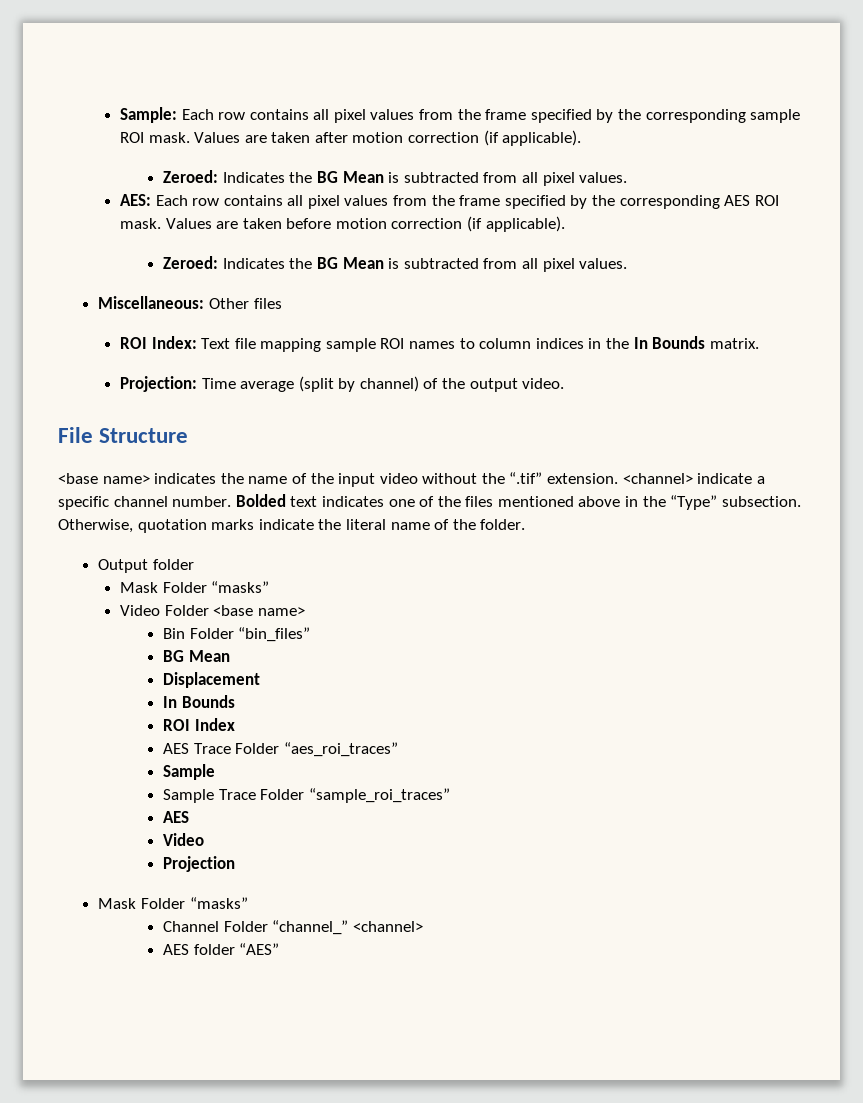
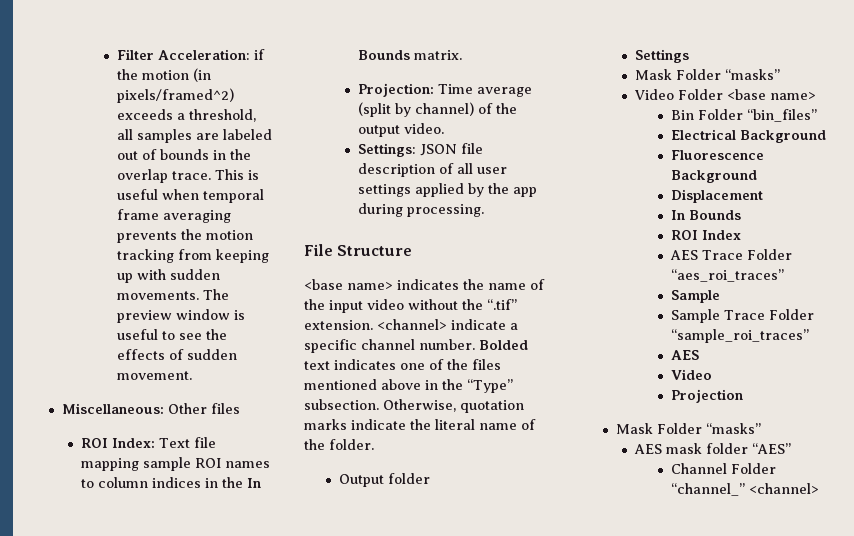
- Sample: Each row contains all pixel values from the frame specified by the corresponding sample ROI mask. Values are taken after motion correction (if applicable).
- Zeroed: Indicates the BG Mean is subtracted from all pixel values.
- AES: Each row contains all pixel values from the frame specified by the corresponding AES ROI mask. Values are taken before motion correction (if applicable).
- Zeroed: Indicates the BG Mean is subtracted from all pixel values.
+ Filter Acceleration: if the motion (in pixels/framed^2) exceeds a threshold, all samples are labeled out of bounds in the overlap trace. This is useful when temporal frame averaging prevents the motion tracking from keeping up with sudden movements. The preview window is useful to see the effects of sudden movement.
+ Settings: JSON file description of all user settings applied by the app during processing.
+ Settings
  Bin Folder “bin_files”
- BG Mean
+ Electrical Background
+ Fluorescence Background
+ AES mask folder “AES”
- AES folder “AES”

